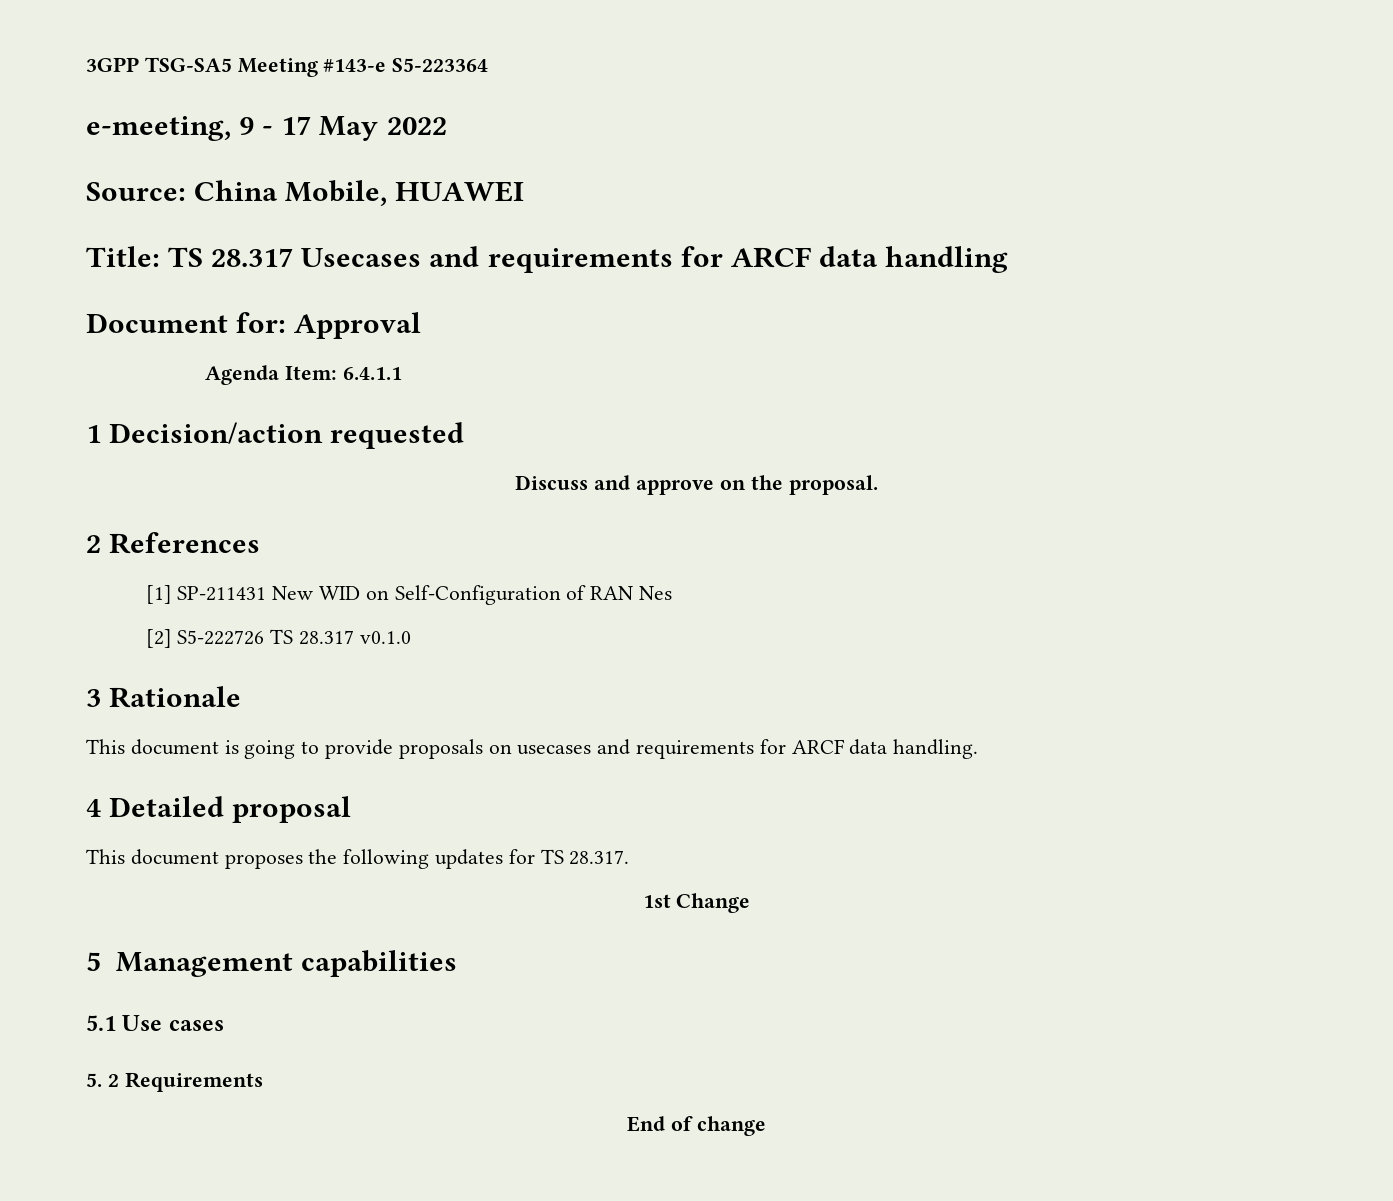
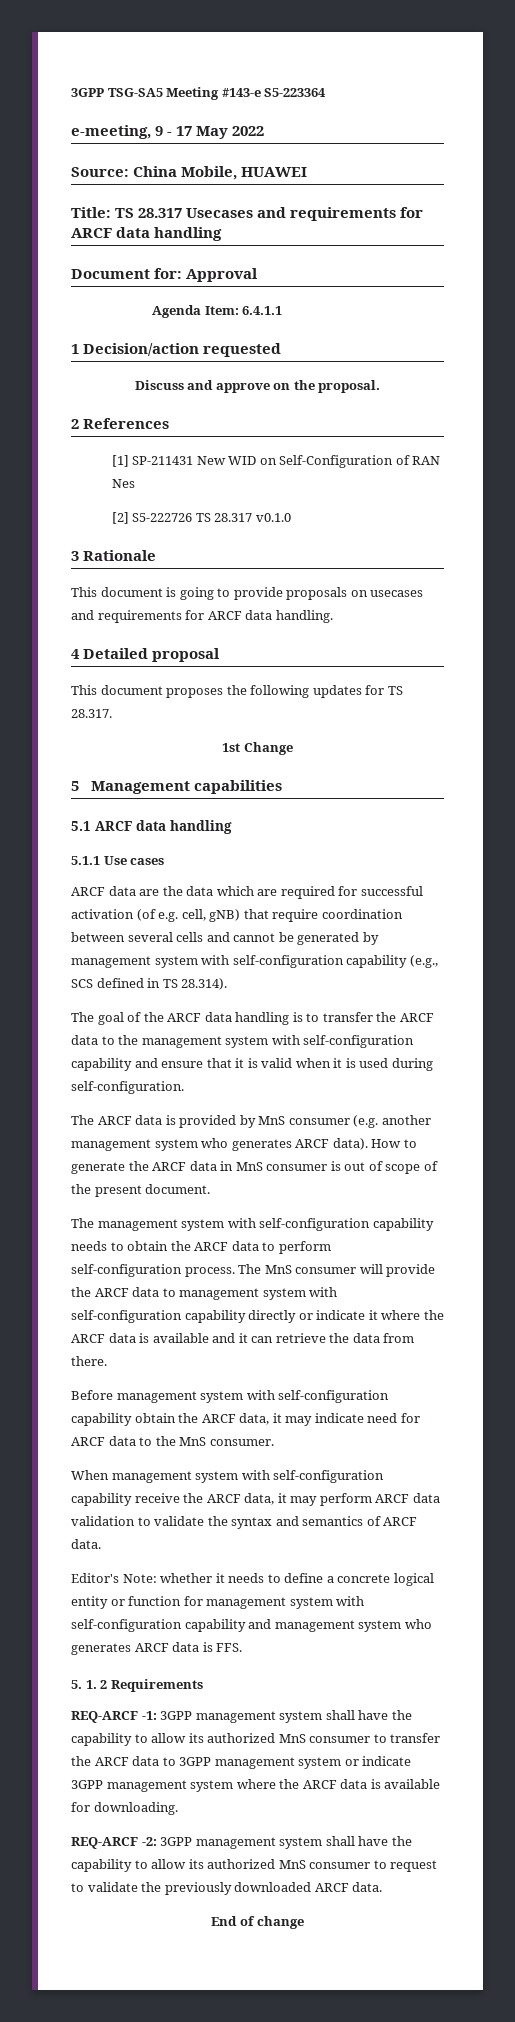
- 5.1 Use cases
+ 5.1 ARCF data handling
+ 5.1.1 Use cases
+ ARCF data are the data which are required for successful activation (of e.g. cell, gNB) that require coordination between several cells and cannot be generated by management system with self-configuration capability (e.g., SCS defined in TS 28.314).
+ The goal of the ARCF data handling is to transfer the ARCF data to the management system with self-configuration capability and ensure that it is valid when it is used during self-configuration.
+ The ARCF data is provided by MnS consumer (e.g. another management system who generates ARCF data). How to generate the ARCF data in MnS consumer is out of scope of the present document.
+ The management system with self-configuration capability needs to obtain the ARCF data to perform self-configuration process. The MnS consumer will provide the ARCF data to management system with self-configuration capability directly or indicate it where the ARCF data is available and it can retrieve the data from there.
+ Before management system with self-configuration capability obtain the ARCF data, it may indicate need for ARCF data to the MnS consumer.
+ When management system with self-configuration capability receive the ARCF data, it may perform ARCF data validation to validate the syntax and semantics of ARCF data.
+ Editor's Note: whether it needs to define a concrete logical entity or function for management system with self-configuration capability and management system who generates ARCF data is FFS.
- 5. 2 Requirements
+ 5. 1. 2 Requirements
+ REQ-ARCF -1: 3GPP management system shall have the capability to allow its authorized MnS consumer to transfer the ARCF data to 3GPP management system or indicate 3GPP management system where the ARCF data is available for downloading.
+ REQ-ARCF -2: 3GPP management system shall have the capability to allow its authorized MnS consumer to request to validate the previously downloaded ARCF data.

